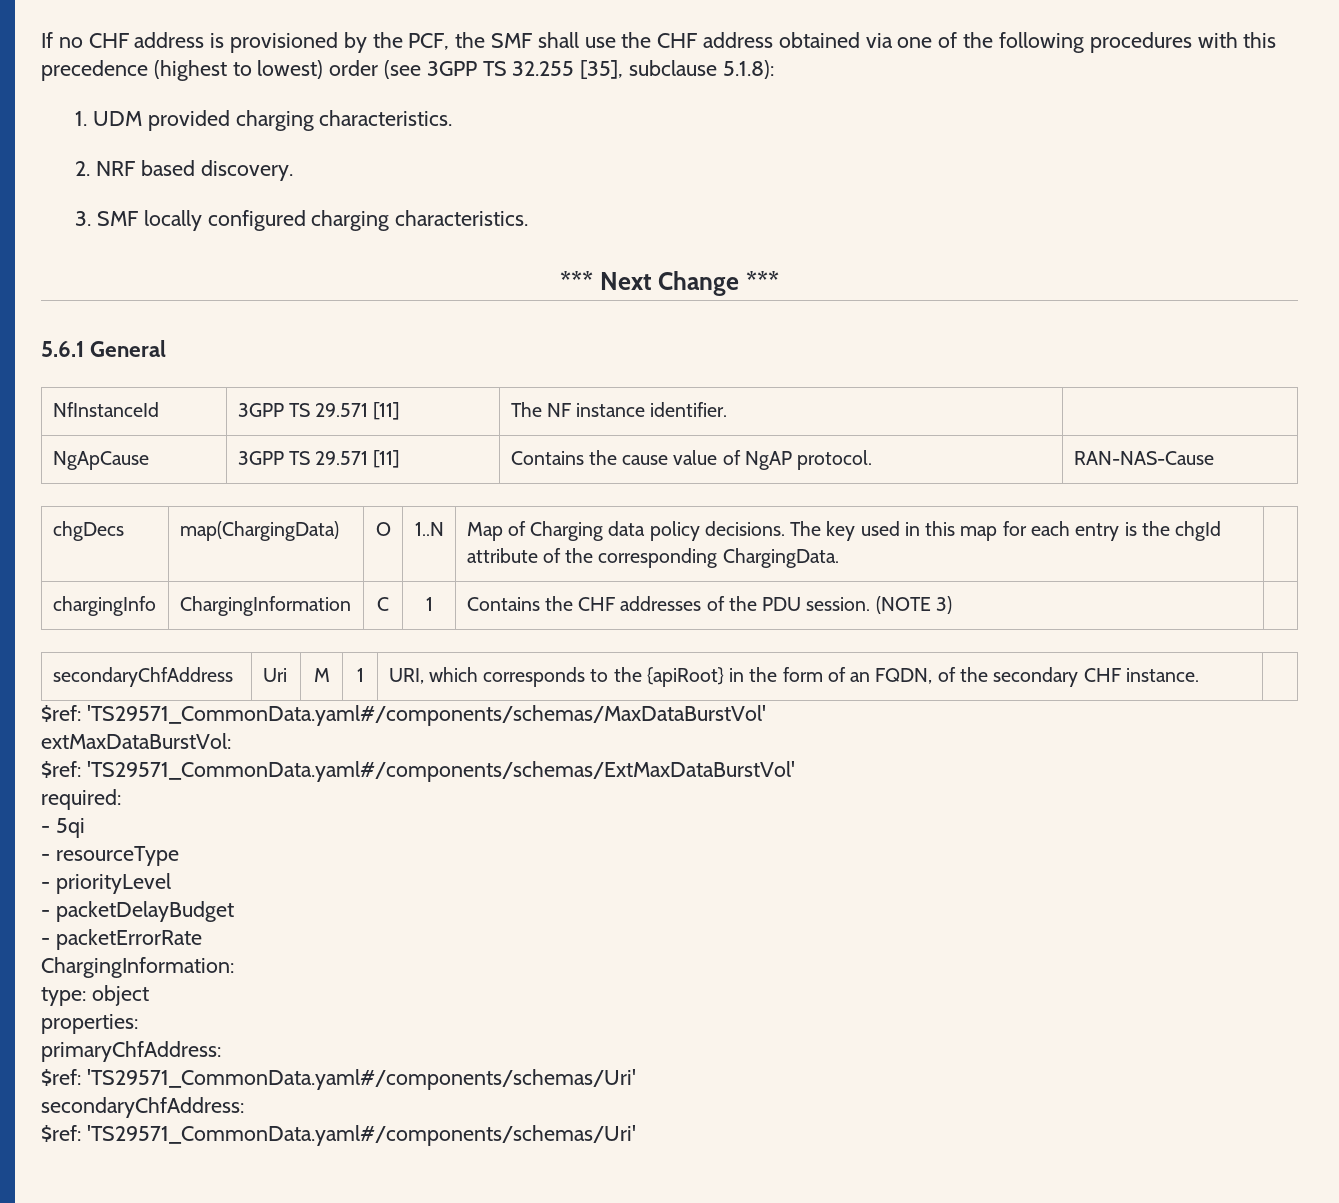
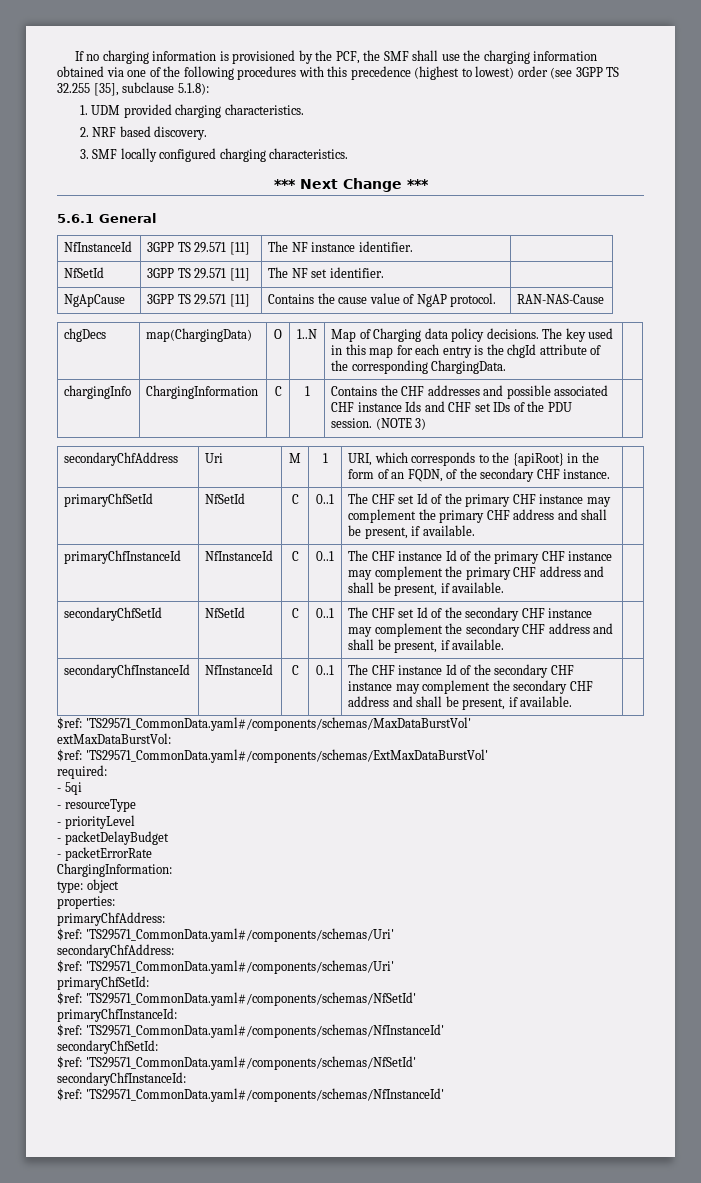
- If no CHF address is provisioned by the PCF, the SMF shall use the CHF address obtained via one of the following procedures with this precedence (highest to lowest) order (see 3GPP TS 32.255 [35], subclause 5.1.8):
+ If no charging information is provisioned by the PCF, the SMF shall use the charging information obtained via one of the following procedures with this precedence (highest to lowest) order (see 3GPP TS 32.255 [35], subclause 5.1.8):
+ NfSetId | 3GPP TS 29.571 [11] | The NF set identifier. |
- chargingInfo | ChargingInformation | C | 1 | Contains the CHF addresses of the PDU session. (NOTE 3) |
+ chargingInfo | ChargingInformation | C | 1 | Contains the CHF addresses and possible associated CHF instance Ids and CHF set IDs of the PDU session. (NOTE 3) |
+ primaryChfSetId | NfSetId | C | 0..1 | The CHF set Id of the primary CHF instance may complement the primary CHF address and shall be present, if available. |
+ primaryChfInstanceId | NfInstanceId | C | 0..1 | The CHF instance Id of the primary CHF instance may complement the primary CHF address and shall be present, if available. |
+ secondaryChfSetId | NfSetId | C | 0..1 | The CHF set Id of the secondary CHF instance may complement the secondary CHF address and shall be present, if available. |
+ secondaryChfInstanceId | NfInstanceId | C | 0..1 | The CHF instance Id of the secondary CHF instance may complement the secondary CHF address and shall be present, if available. |
+ primaryChfSetId:
+ $ref: 'TS29571_CommonData.yaml#/components/schemas/NfSetId'
+ primaryChfInstanceId:
+ $ref: 'TS29571_CommonData.yaml#/components/schemas/NfInstanceId'
+ secondaryChfSetId:
+ $ref: 'TS29571_CommonData.yaml#/components/schemas/NfSetId'
+ secondaryChfInstanceId:
+ $ref: 'TS29571_CommonData.yaml#/components/schemas/NfInstanceId'

